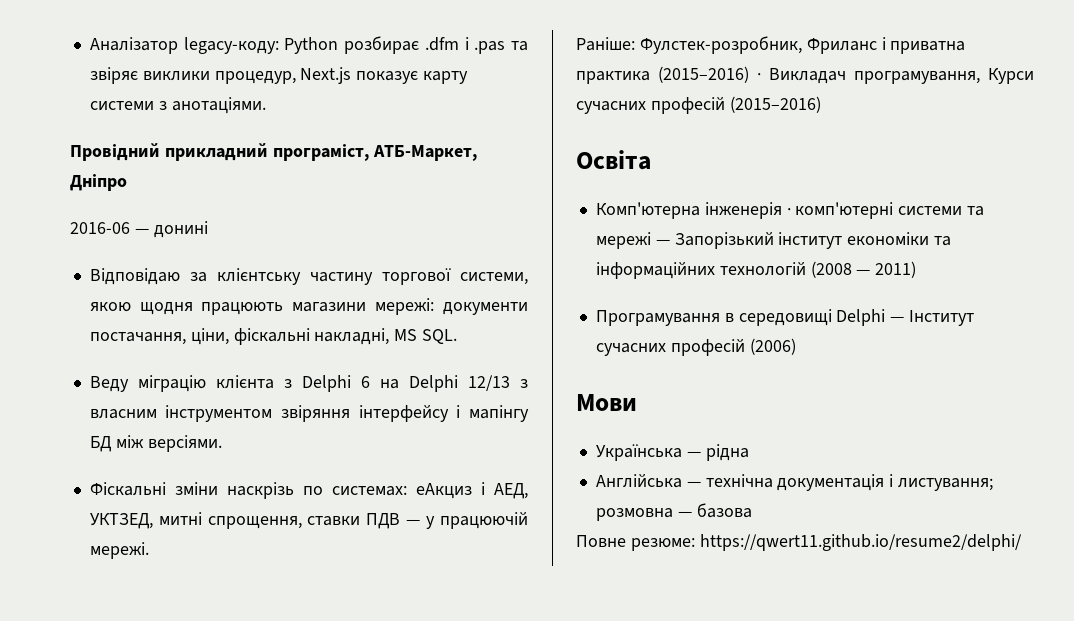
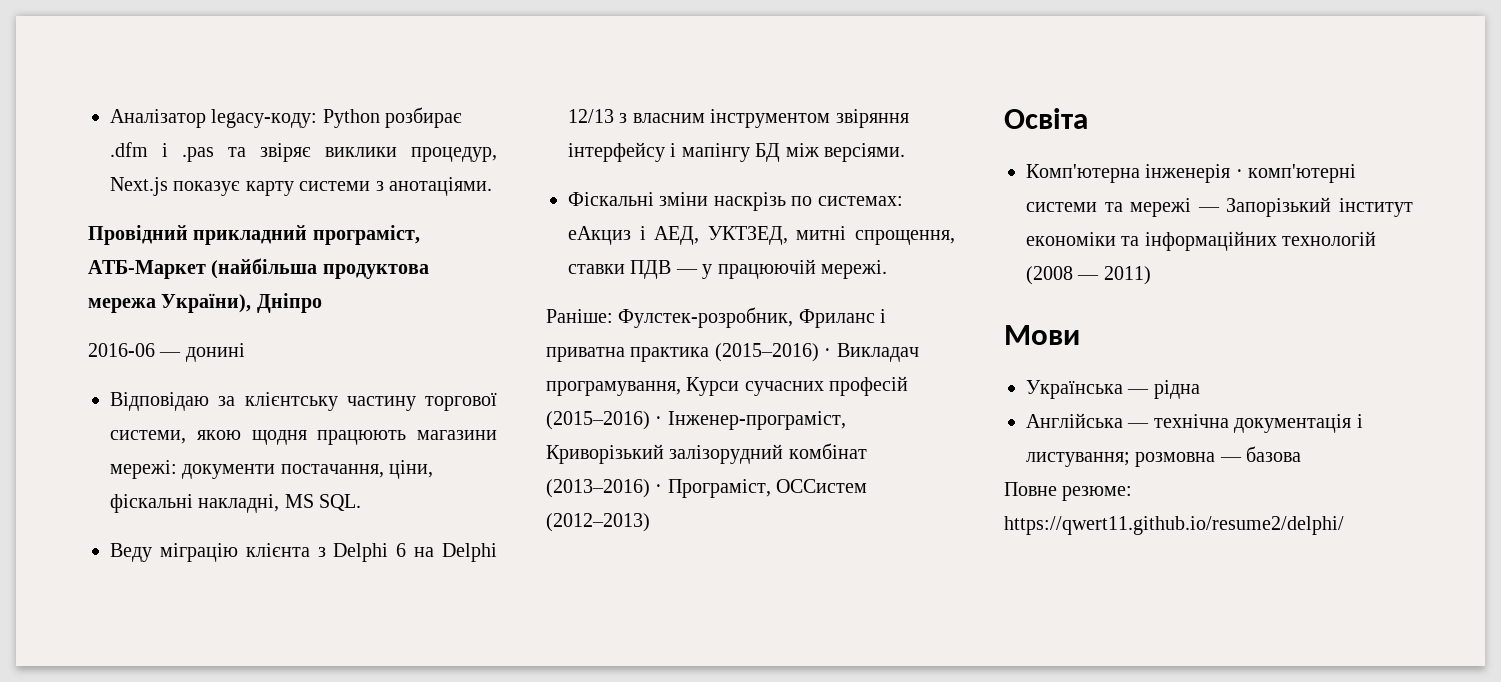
- Провідний прикладний програміст, АТБ-Маркет, Дніпро
+ Провідний прикладний програміст, АТБ-Маркет (найбільша продуктова мережа України), Дніпро
- Раніше: Фулстек-розробник, Фриланс і приватна практика (2015–2016) · Викладач програмування, Курси сучасних професій (2015–2016)
+ Раніше: Фулстек-розробник, Фриланс і приватна практика (2015–2016) · Викладач програмування, Курси сучасних професій (2015–2016) · Інженер-програміст, Криворізький залізорудний комбінат (2013–2016) · Програміст, ОССистем (2012–2013)
- Програмування в середовищі Delphi — Інститут сучасних професій (2006)

